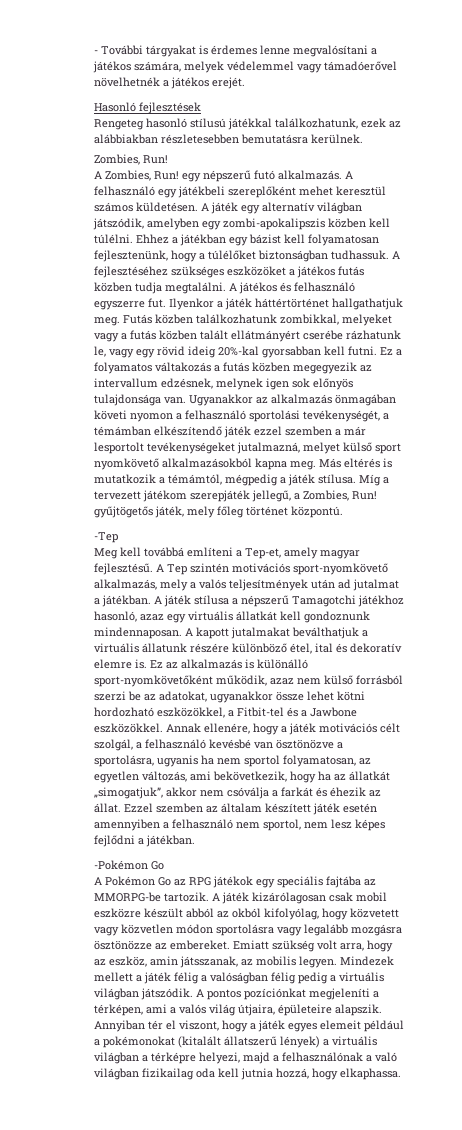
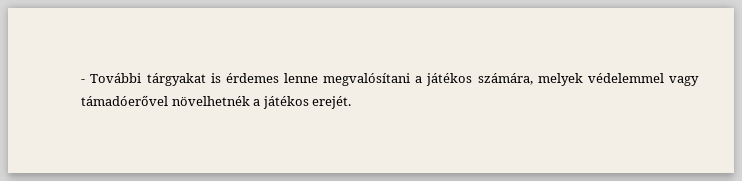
- Hasonló fejlesztések
- Rengeteg hasonló stílusú játékkal találkozhatunk, ezek az alábbiakban részletesebben bemutatásra kerülnek.
- Zombies, Run!
- A Zombies, Run! egy népszerű futó alkalmazás. A felhasználó egy játékbeli szereplőként mehet keresztül számos küldetésen. A játék egy alternatív világban játszódik, amelyben egy zombi-apokalipszis közben kell túlélni. Ehhez a játékban egy bázist kell folyamatosan fejlesztenünk, hogy a túlélőket biztonságban tudhassuk. A fejlesztéséhez szükséges eszközöket a játékos futás közben tudja megtalálni. A játékos és felhasználó egyszerre fut. Ilyenkor a játék háttértörténet hallgathatjuk meg. Futás közben találkozhatunk zombikkal, melyeket vagy a futás közben talált ellátmányért cserébe rázhatunk le, vagy egy rövid ideig 20%-kal gyorsabban kell futni. Ez a folyamatos váltakozás a futás közben megegyezik az intervallum edzésnek, melynek igen sok előnyös tulajdonsága van. Ugyanakkor az alkalmazás önmagában követi nyomon a felhasználó sportolási tevékenységét, a témámban elkészítendő játék ezzel szemben a már lesportolt tevékenységeket jutalmazná, melyet külső sport nyomkövető alkalmazásokból kapna meg. Más eltérés is mutatkozik a témámtól, mégpedig a játék stílusa. Míg a tervezett játékom szerepjáték jellegű, a Zombies, Run! gyűjtögetős játék, mely főleg történet központú.
- -Tep
- Meg kell továbbá említeni a Tep-et, amely magyar fejlesztésű. A Tep szintén motivációs sport-nyomkövető alkalmazás, mely a valós teljesítmények után ad jutalmat a játékban. A játék stílusa a népszerű Tamagotchi játékhoz hasonló, azaz egy virtuális állatkát kell gondoznunk mindennaposan. A kapott jutalmakat beválthatjuk a virtuális állatunk részére különböző étel, ital és dekoratív elemre is. Ez az alkalmazás is különálló sport-nyomkövetőként működik, azaz nem külső forrásból szerzi be az adatokat, ugyanakkor össze lehet kötni hordozható eszközökkel, a Fitbit-tel és a Jawbone eszközökkel. Annak ellenére, hogy a játék motivációs célt szolgál, a felhasználó kevésbé van ösztönözve a sportolásra, ugyanis ha nem sportol folyamatosan, az egyetlen változás, ami bekövetkezik, hogy ha az állatkát „simogatjuk”, akkor nem csóválja a farkát és éhezik az állat. Ezzel szemben az általam készített játék esetén amennyiben a felhasználó nem sportol, nem lesz képes fejlődni a játékban.
- -Pokémon Go
- A Pokémon Go az RPG játékok egy speciális fajtába az MMORPG-be tartozik. A játék kizárólagosan csak mobil eszközre készült abból az okból kifolyólag, hogy közvetett vagy közvetlen módon sportolásra vagy legalább mozgásra ösztönözze az embereket. Emiatt szükség volt arra, hogy az eszköz, amin játsszanak, az mobilis legyen. Mindezek mellett a játék félig a valóságban félig pedig a virtuális világban játszódik. A pontos pozíciónkat megjeleníti a térképen, ami a valós világ útjaira, épületeire alapszik. Annyiban tér el viszont, hogy a játék egyes elemeit például a pokémonokat (kitalált állatszerű lények) a virtuális világban a térképre helyezi, majd a felhasználónak a való világban fizikailag oda kell jutnia hozzá, hogy elkaphassa.

